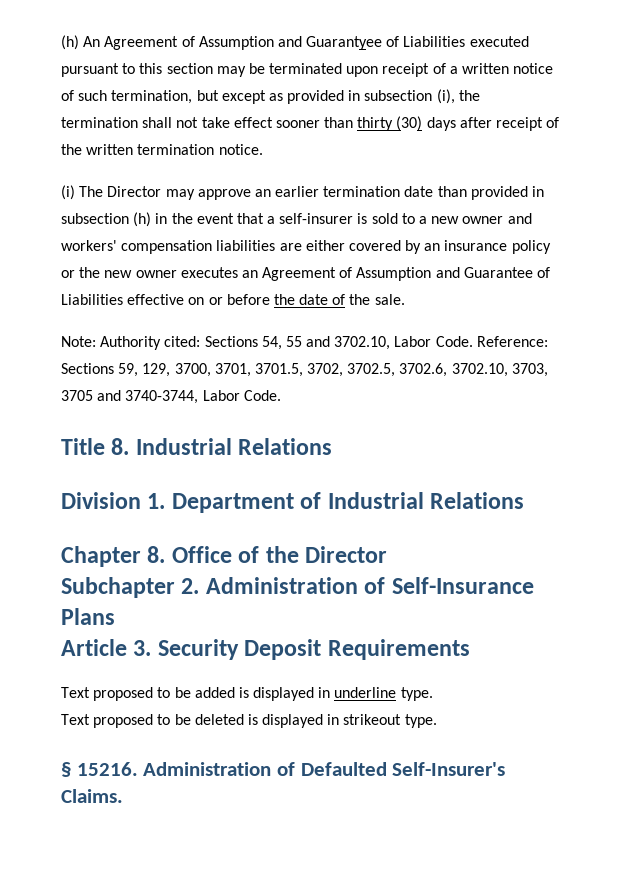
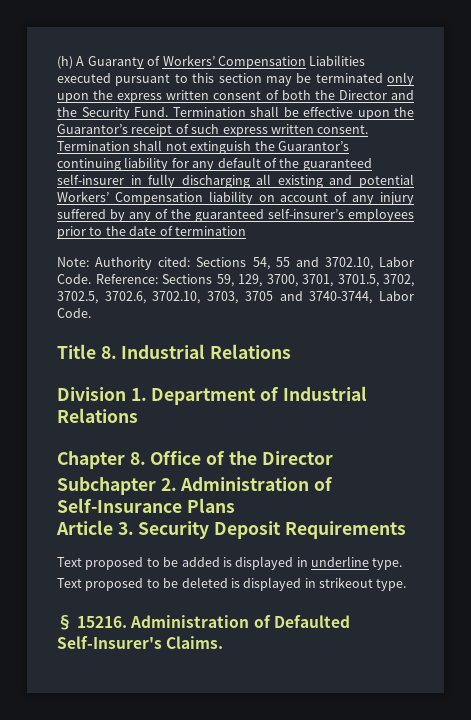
- (h) An Agreement of Assumption and Guarantyee of Liabilities executed pursuant to this section may be terminated upon receipt of a written notice of such termination, but except as provided in subsection (i), the termination shall not take effect sooner than thirty (30) days after receipt of the written termination notice.
- (i) The Director may approve an earlier termination date than provided in subsection (h) in the event that a self-insurer is sold to a new owner and workers' compensation liabilities are either covered by an insurance policy or the new owner executes an Agreement of Assumption and Guarantee of Liabilities effective on or before the date of the sale.
+ (h) A Guaranty of Workers’ Compensation Liabilities executed pursuant to this section may be terminated only upon the express written consent of both the Director and the Security Fund. Termination shall be effective upon the Guarantor’s receipt of such express written consent. Termination shall not extinguish the Guarantor’s continuing liability for any default of the guaranteed self-insurer in fully discharging all existing and potential Workers’ Compensation liability on account of any injury suffered by any of the guaranteed self-insurer’s employees prior to the date of termination

